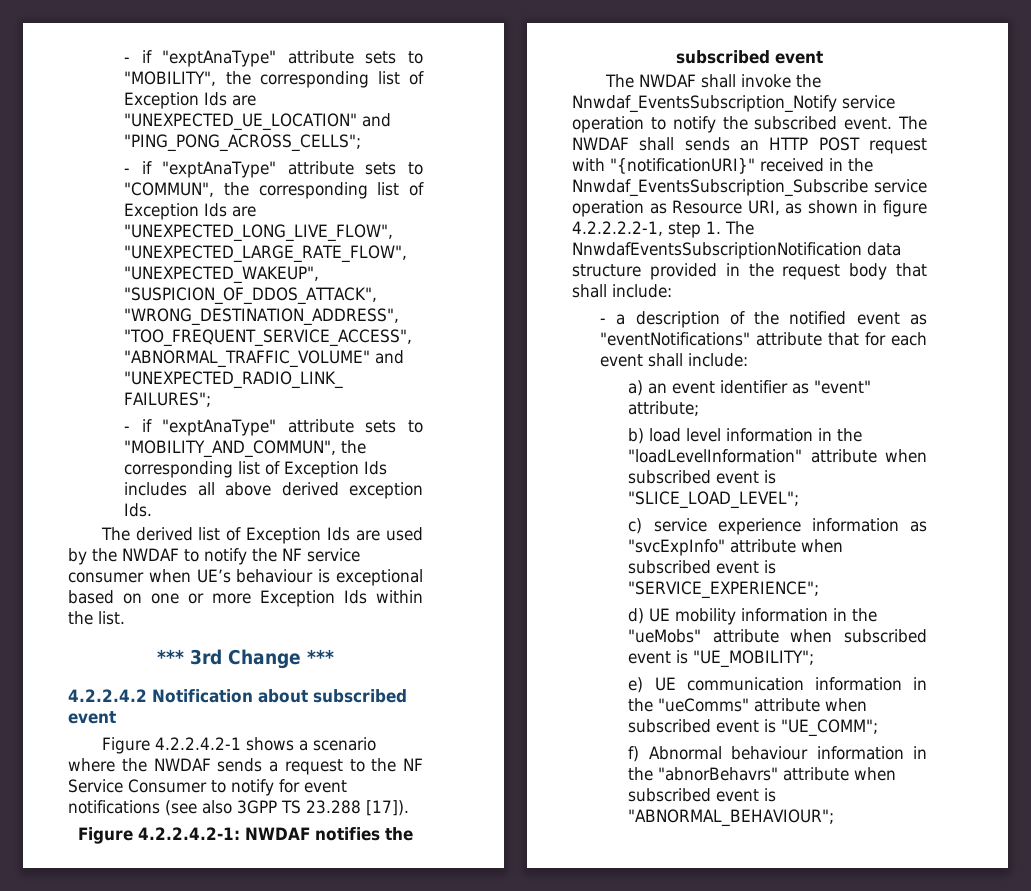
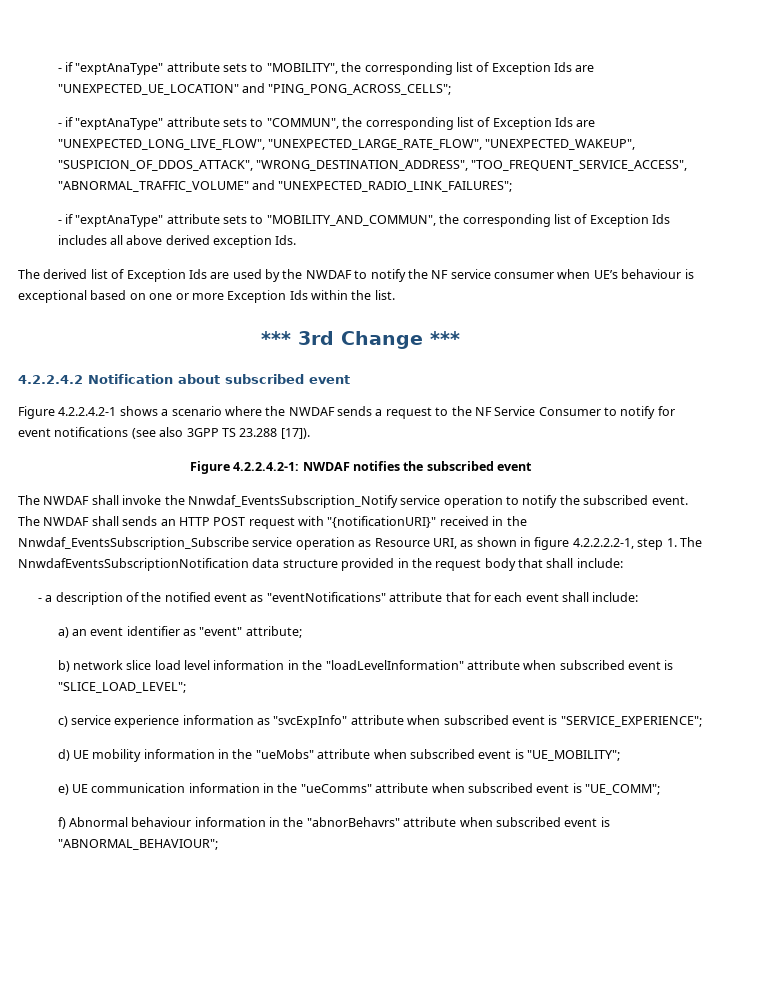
- b) load level information in the "loadLevelInformation" attribute when subscribed event is "SLICE_LOAD_LEVEL";
+ b) network slice load level information in the "loadLevelInformation" attribute when subscribed event is "SLICE_LOAD_LEVEL";

